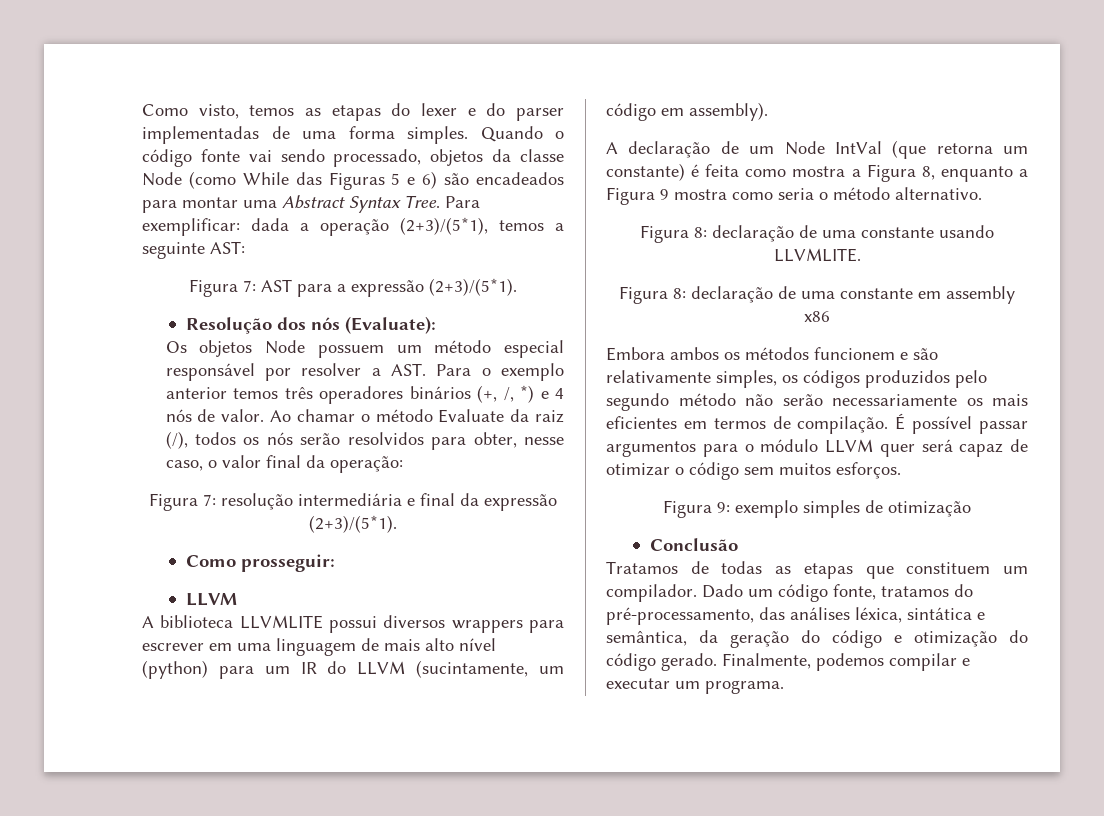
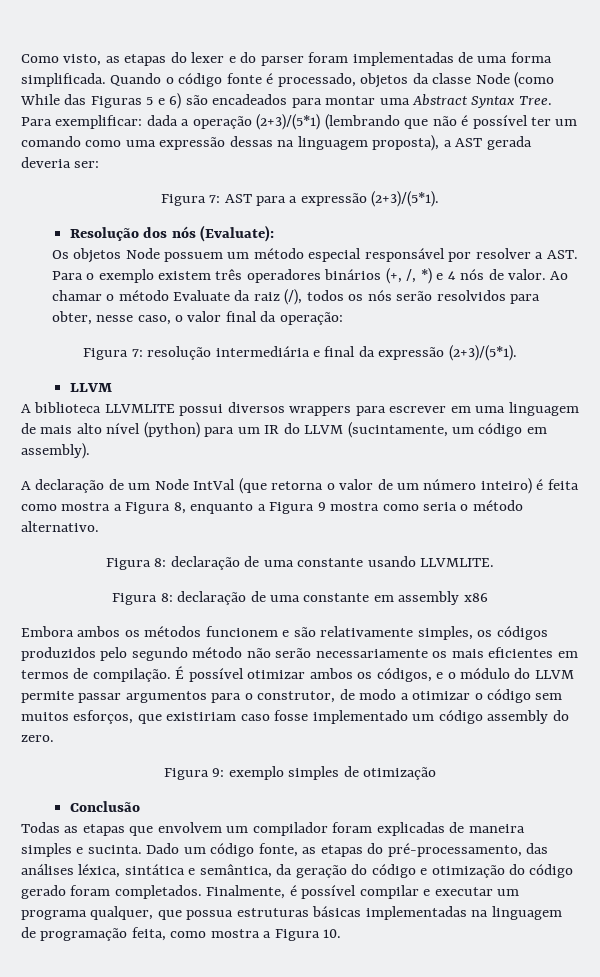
- Como visto, temos as etapas do lexer e do parser implementadas de uma forma simples.
+ Como visto, as etapas do lexer e do parser foram implementadas de uma forma simplificada.
- Quando o código fonte vai sendo processado, objetos da classe Node (como While das Figuras 5 e 6) são encadeados para montar uma Abstract Syntax Tree.
+ Quando o código fonte é processado, objetos da classe Node (como While das Figuras 5 e 6) são encadeados para montar uma Abstract Syntax Tree.
- Para exemplificar: dada a operação (2+3)/(5*1), temos a seguinte AST:
+ Para exemplificar: dada a operação (2+3)/(5*1) (lembrando que não é possível ter um comando como uma expressão dessas na linguagem proposta), a AST gerada deveria ser:
- Os objetos Node possuem um método especial responsável por resolver a AST. Para o exemplo anterior temos três operadores binários (+, /, *) e 4 nós de valor.
+ Os objetos Node possuem um método especial responsável por resolver a AST. Para o exemplo existem três operadores binários (+, /, *) e 4 nós de valor.
- Como prosseguir:
- A declaração de um Node IntVal (que retorna um constante) é feita como mostra a Figura 8, enquanto a Figura 9 mostra como seria o método alternativo.
+ A declaração de um Node IntVal (que retorna o valor de um número inteiro) é feita como mostra a Figura 8, enquanto a Figura 9 mostra como seria o método alternativo.
- É possível passar argumentos para o módulo LLVM quer será capaz de otimizar o código sem muitos esforços.
+ É possível otimizar ambos os códigos, e o módulo do LLVM permite passar argumentos para o construtor, de modo a otimizar o código sem muitos esforços, que existiriam caso fosse implementado um código assembly do zero.
- Tratamos de todas as etapas que constituem um compilador.
+ Todas as etapas que envolvem um compilador foram explicadas de maneira simples e sucinta.
- Dado um código fonte, tratamos do pré-processamento, das análises léxica, sintática e semântica, da geração do código e otimização do código gerado. Finalmente, podemos compilar e executar um programa.
+ Dado um código fonte, as etapas do pré-processamento, das análises léxica, sintática e semântica, da geração do código e otimização do código gerado foram completados. Finalmente, é possível compilar e executar um programa qualquer, que possua estruturas básicas implementadas na linguagem de programação feita, como mostra a Figura 10.

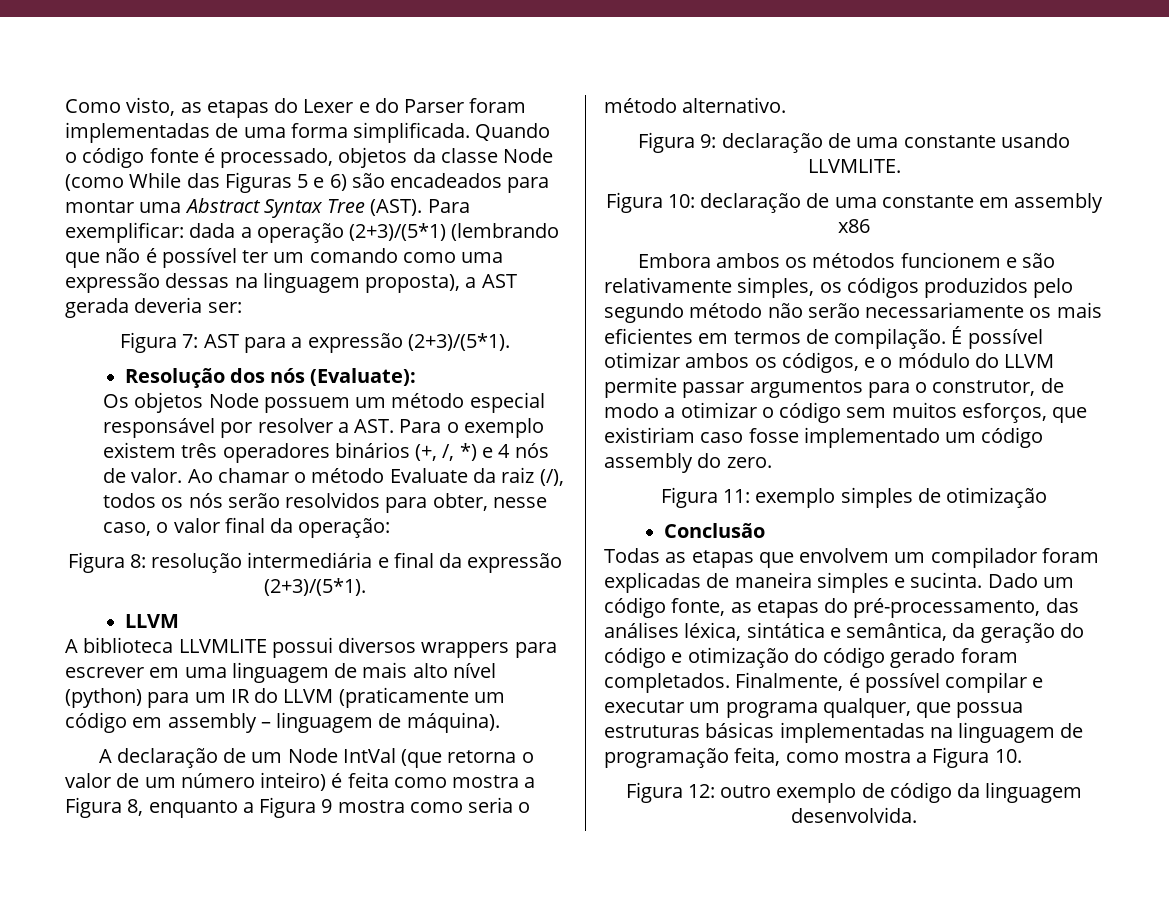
- Como visto, as etapas do lexer e do parser foram implementadas de uma forma simplificada.
+ Como visto, as etapas do Lexer e do Parser foram implementadas de uma forma simplificada.
- Quando o código fonte é processado, objetos da classe Node (como While das Figuras 5 e 6) são encadeados para montar uma Abstract Syntax Tree.
+ Quando o código fonte é processado, objetos da classe Node (como While das Figuras 5 e 6) são encadeados para montar uma Abstract Syntax Tree (AST).
- Figura 7: resolução intermediária e final da expressão (2+3)/(5*1).
+ Figura 8: resolução intermediária e final da expressão (2+3)/(5*1).
- A biblioteca LLVMLITE possui diversos wrappers para escrever em uma linguagem de mais alto nível (python) para um IR do LLVM (sucintamente, um código em assembly).
+ A biblioteca LLVMLITE possui diversos wrappers para escrever em uma linguagem de mais alto nível (python) para um IR do LLVM (praticamente um código em assembly – linguagem de máquina).
- Figura 8: declaração de uma constante usando LLVMLITE.
+ Figura 9: declaração de uma constante usando LLVMLITE.
- Figura 8: declaração de uma constante em assembly x86
+ Figura 10: declaração de uma constante em assembly x86
- Figura 9: exemplo simples de otimização
+ Figura 11: exemplo simples de otimização
+ Figura 12: outro exemplo de código da linguagem desenvolvida.

